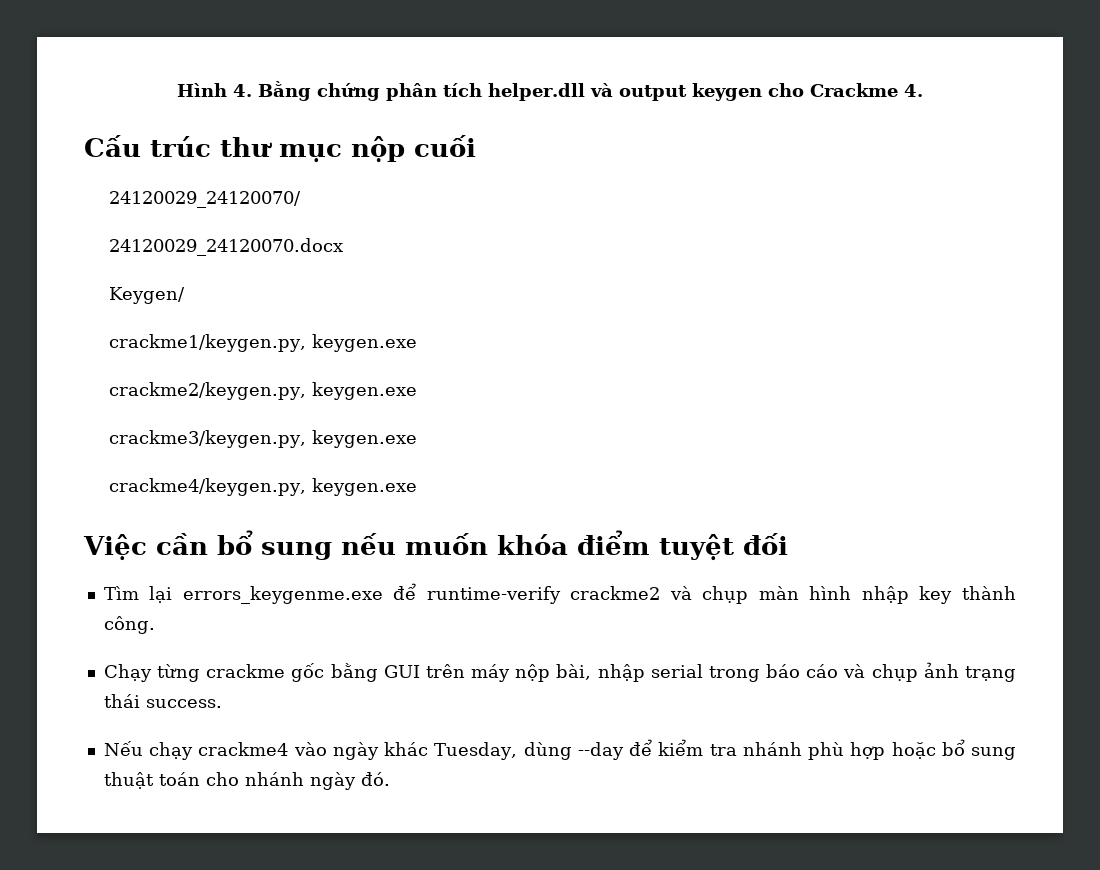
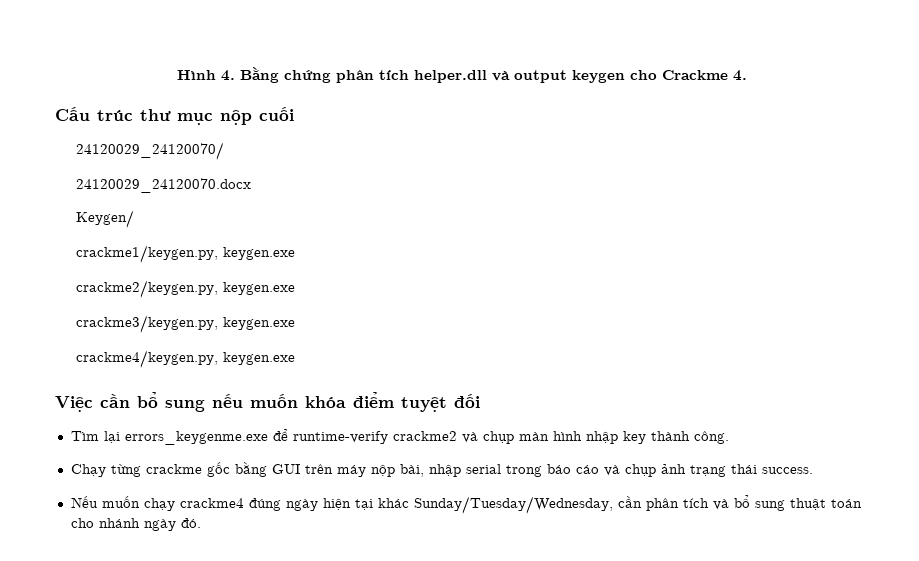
- Nếu chạy crackme4 vào ngày khác Tuesday, dùng --day để kiểm tra nhánh phù hợp hoặc bổ sung thuật toán cho nhánh ngày đó.
+ Nếu muốn chạy crackme4 đúng ngày hiện tại khác Sunday/Tuesday/Wednesday, cần phân tích và bổ sung thuật toán cho nhánh ngày đó.

